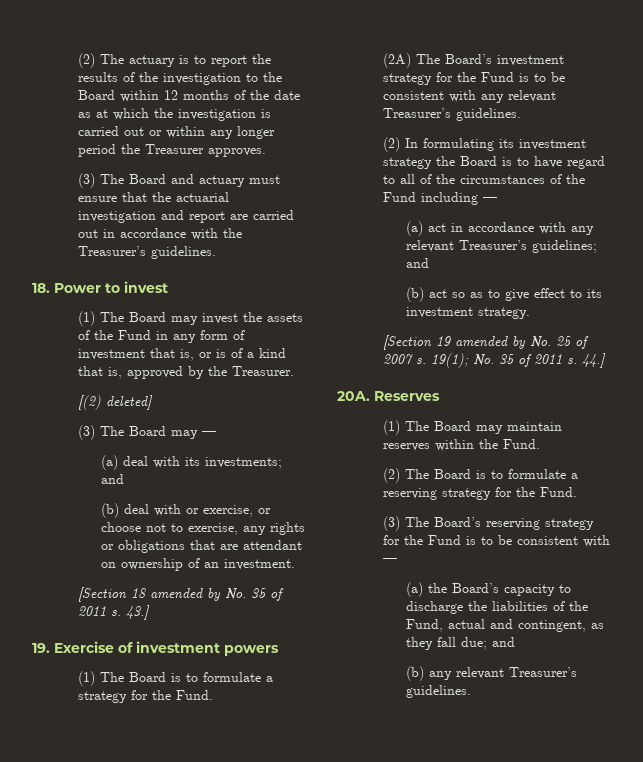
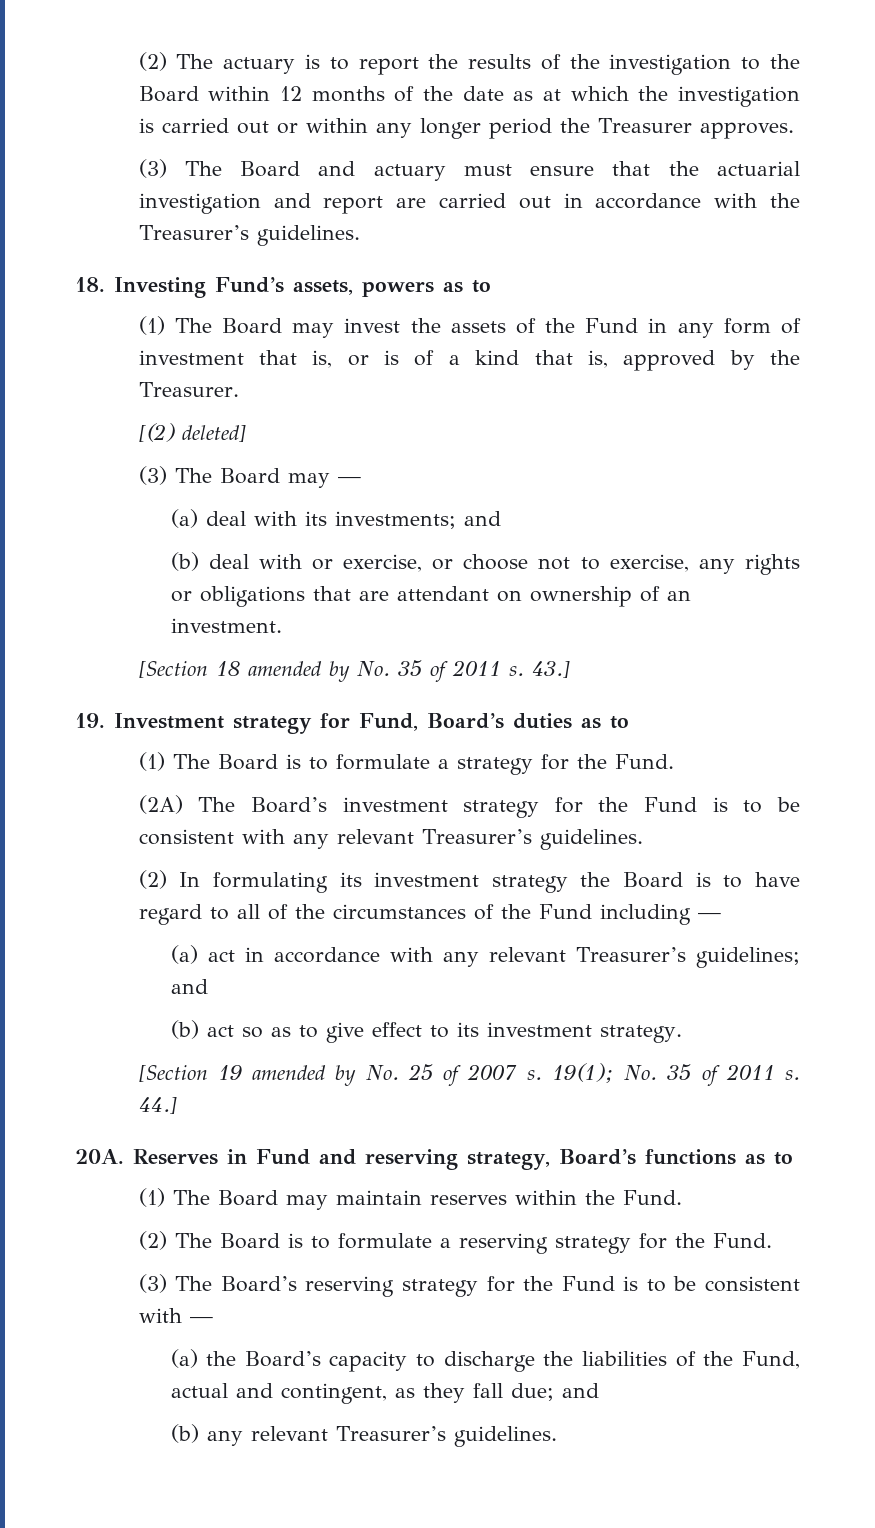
- 18. Power to invest
+ 18. Investing Fund’s assets, powers as to
- 19. Exercise of investment powers
+ 19. Investment strategy for Fund, Board’s duties as to
- Reserves
+ Reserves in Fund and reserving strategy, Board’s functions as to

